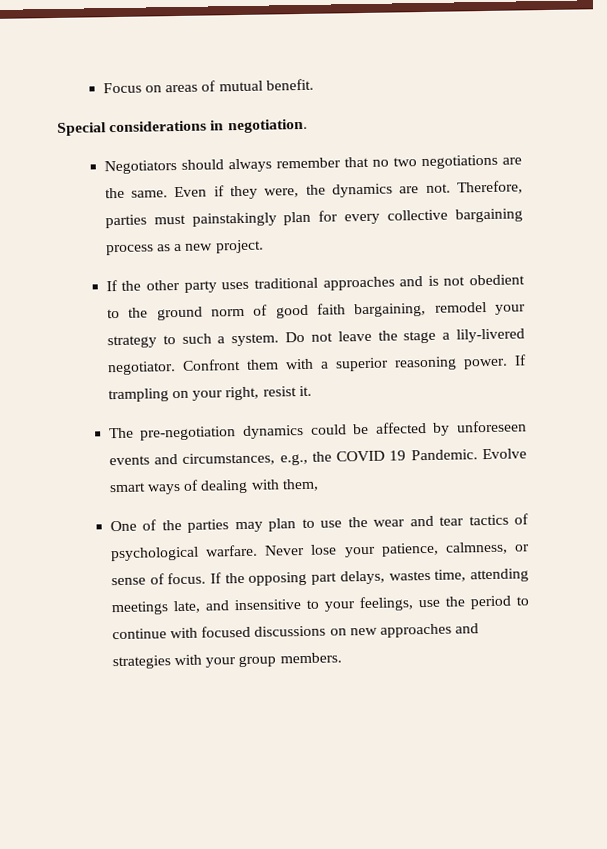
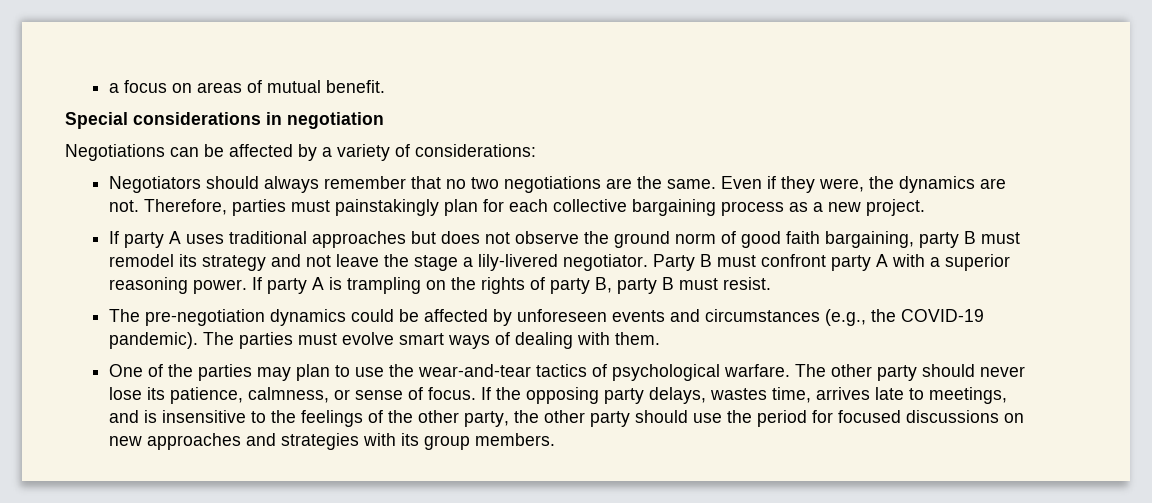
- Focus on areas of mutual benefit.
+ a focus on areas of mutual benefit.
- Special considerations in negotiation.
+ Special considerations in negotiation
+ Negotiations can be affected by a variety of considerations:
- Therefore, parties must painstakingly plan for every collective bargaining process as a new project.
+ Therefore, parties must painstakingly plan for each collective bargaining process as a new project.
- If the other party uses traditional approaches and is not obedient to the ground norm of good faith bargaining, remodel your strategy to such a system. Do not leave the stage a lily-livered negotiator.
+ If party A uses traditional approaches but does not observe the ground norm of good faith bargaining, party B must remodel its strategy and not leave the stage a lily-livered negotiator.
- Confront them with a superior reasoning power.
+ Party B must confront party A with a superior reasoning power.
- If trampling on your right, resist it.
+ If party A is trampling on the rights of party B, party B must resist.
- The pre-negotiation dynamics could be affected by unforeseen events and circumstances, e.g., the COVID 19 Pandemic. Evolve smart ways of dealing with them,
+ The pre-negotiation dynamics could be affected by unforeseen events and circumstances (e.g., the COVID-19 pandemic). The parties must evolve smart ways of dealing with them.
- One of the parties may plan to use the wear and tear tactics of psychological warfare.
+ One of the parties may plan to use the wear-and-tear tactics of psychological warfare.
- Never lose your patience, calmness, or sense of focus.
+ The other party should never lose its patience, calmness, or sense of focus.
- If the opposing part delays, wastes time, attending meetings late, and insensitive to your feelings, use the period to continue with focused discussions on new approaches and strategies with your group members.
+ If the opposing party delays, wastes time, arrives late to meetings, and is insensitive to the feelings of the other party, the other party should use the period for focused discussions on new approaches and strategies with its group members.

